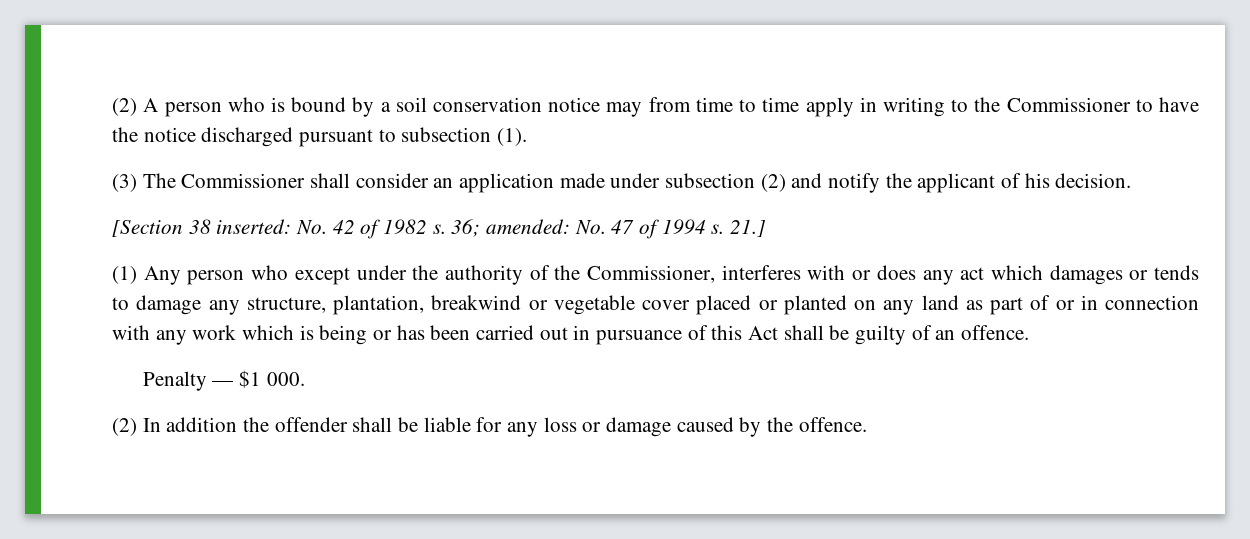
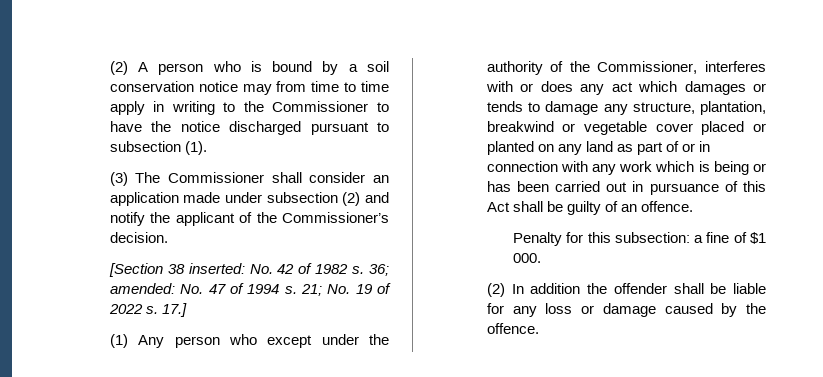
- (3) The Commissioner shall consider an application made under subsection (2) and notify the applicant of his decision.
+ (3) The Commissioner shall consider an application made under subsection (2) and notify the applicant of the Commissioner’s decision.
- 21.]
+ 21; No. 19 of 2022 s. 17.]
- Penalty — $1 000.
+ Penalty for this subsection: a fine of $1 000.

